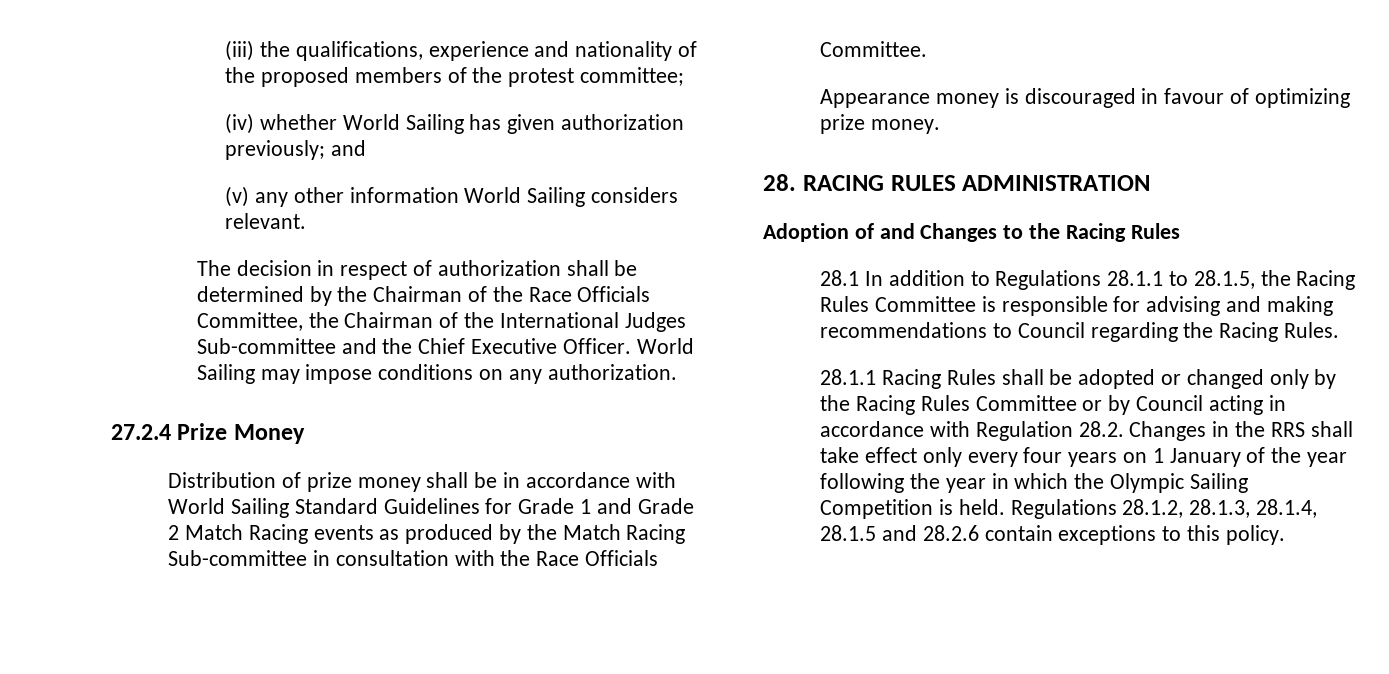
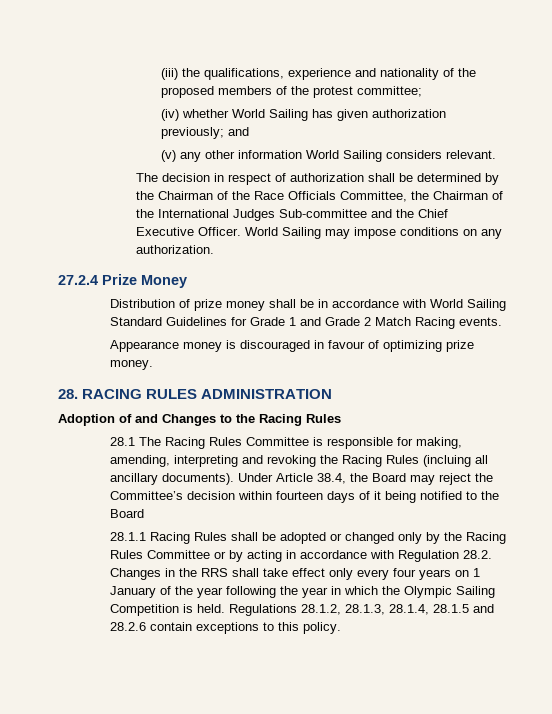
- Distribution of prize money shall be in accordance with World Sailing Standard Guidelines for Grade 1 and Grade 2 Match Racing events as produced by the Match Racing Sub-committee in consultation with the Race Officials Committee.
+ Distribution of prize money shall be in accordance with World Sailing Standard Guidelines for Grade 1 and Grade 2 Match Racing events.
- 28.1 In addition to Regulations 28.1.1 to 28.1.5, the Racing Rules Committee is responsible for advising and making recommendations to Council regarding the Racing Rules.
+ 28.1 The Racing Rules Committee is responsible for making, amending, interpreting and revoking the Racing Rules (incluing all ancillary documents). Under Article 38.4, the Board may reject the Committee’s decision within fourteen days of it being notified to the Board
- 28.1.1 Racing Rules shall be adopted or changed only by the Racing Rules Committee or by Council acting in accordance with Regulation 28.2. Changes in the RRS shall take effect only every four years on 1 January of the year following the year in which the Olympic Sailing Competition is held.
+ 28.1.1 Racing Rules shall be adopted or changed only by the Racing Rules Committee or by acting in accordance with Regulation 28.2. Changes in the RRS shall take effect only every four years on 1 January of the year following the year in which the Olympic Sailing Competition is held.

